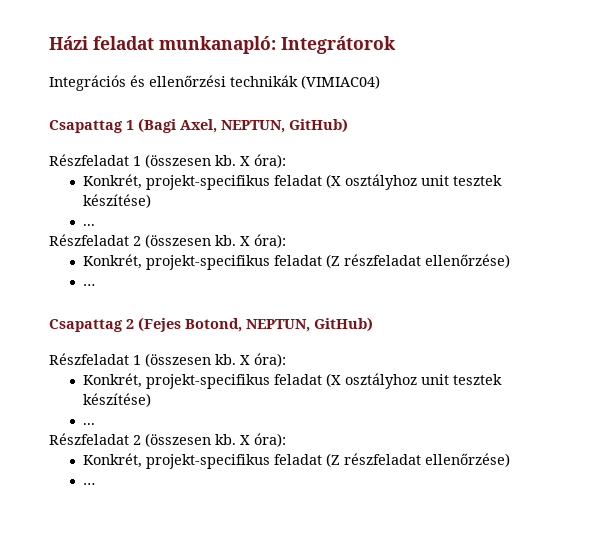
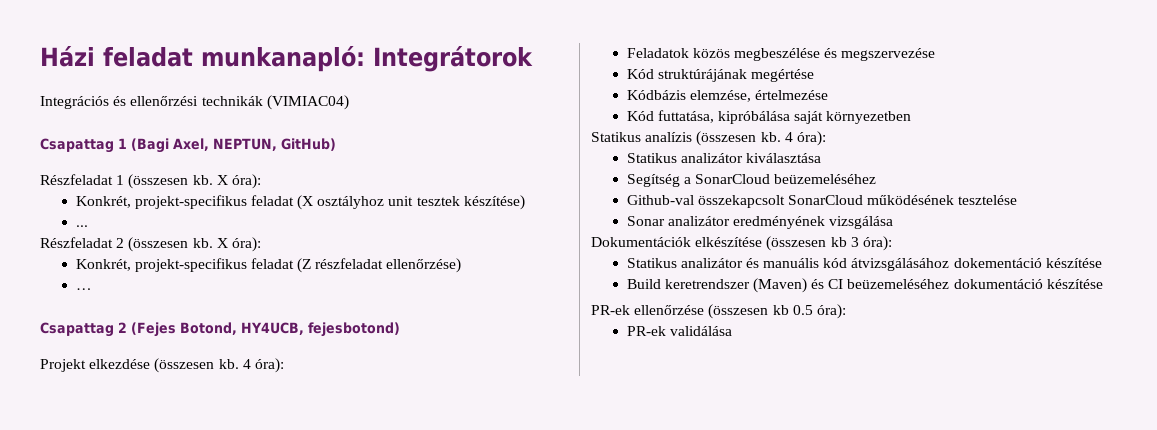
- Csapattag 2 (Fejes Botond, NEPTUN, GitHub)
- Részfeladat 1 (összesen kb. X óra):
- Konkrét, projekt-specifikus feladat (X osztályhoz unit tesztek készítése)
- ...
- Részfeladat 2 (összesen kb. X óra):
- Konkrét, projekt-specifikus feladat (Z részfeladat ellenőrzése)
- …
+ Csapattag 2 (Fejes Botond, HY4UCB, fejesbotond)
+ Projekt elkezdése (összesen kb. 4 óra):
+ Feladatok közös megbeszélése és megszervezése
+ Kód struktúrájának megértése
+ Kódbázis elemzése, értelmezése
+ Kód futtatása, kipróbálása saját környezetben
+ Statikus analízis (összesen kb. 4 óra):
+ Statikus analizátor kiválasztása
+ Segítség a SonarCloud beüzemeléséhez
+ Github-val összekapcsolt SonarCloud működésének tesztelése
+ Sonar analizátor eredményének vizsgálása
+ Dokumentációk elkészítése (összesen kb 3 óra):
+ Statikus analizátor és manuális kód átvizsgálásához dokementáció készítése
+ Build keretrendszer (Maven) és CI beüzemeléséhez dokumentáció készítése
+ PR-ek ellenőrzése (összesen kb 0.5 óra):
+ PR-ek validálása

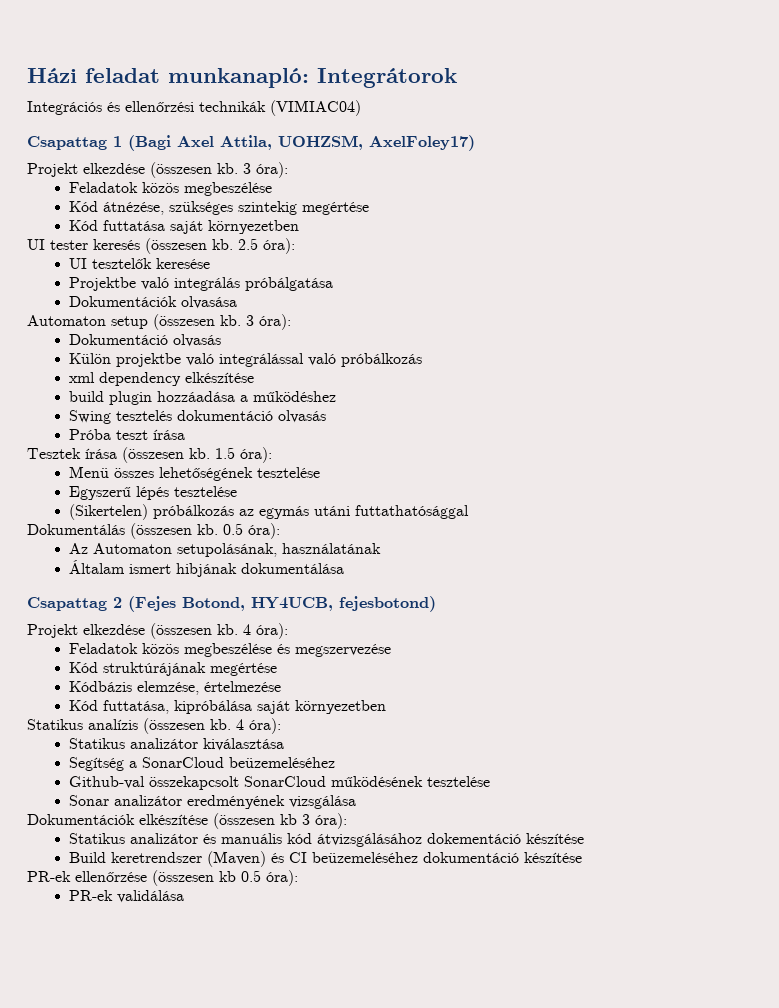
- Csapattag 1 (Bagi Axel, NEPTUN, GitHub)
- Részfeladat 1 (összesen kb. X óra):
- Konkrét, projekt-specifikus feladat (X osztályhoz unit tesztek készítése)
- ...
- Részfeladat 2 (összesen kb. X óra):
- Konkrét, projekt-specifikus feladat (Z részfeladat ellenőrzése)
- …
+ Csapattag 1 (Bagi Axel Attila, UOHZSM, AxelFoley17)
+ Projekt elkezdése (összesen kb. 3 óra):
+ Feladatok közös megbeszélése
+ Kód átnézése, szükséges szintekig megértése
+ Kód futtatása saját környezetben
+ UI tester keresés (összesen kb. 2.5 óra):
+ UI tesztelők keresése
+ Projektbe való integrálás próbálgatása
+ Dokumentációk olvasása
+ Automaton setup (összesen kb. 3 óra):
+ Dokumentáció olvasás
+ Külön projektbe való integrálással való próbálkozás
+ xml dependency elkészítése
+ build plugin hozzáadása a működéshez
+ Swing tesztelés dokumentáció olvasás
+ Próba teszt írása
+ Tesztek írása (összesen kb. 1.5 óra):
+ Menü összes lehetőségének tesztelése
+ Egyszerű lépés tesztelése
+ (Sikertelen) próbálkozás az egymás utáni futtathatósággal
+ Dokumentálás (összesen kb. 0.5 óra):
+ Az Automaton setupolásának, használatának
+ Általam ismert hibjának dokumentálása

